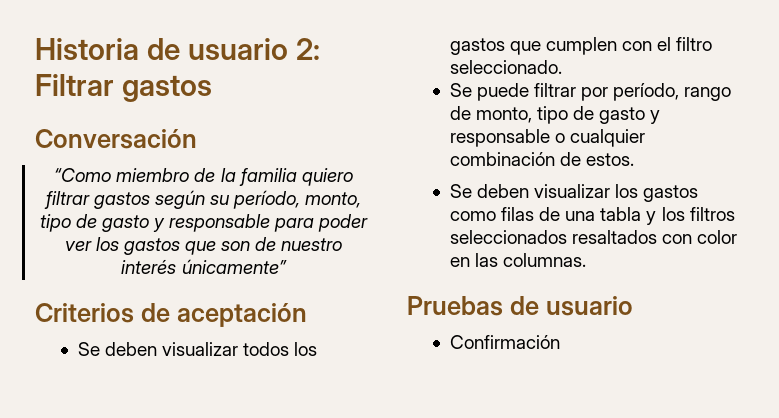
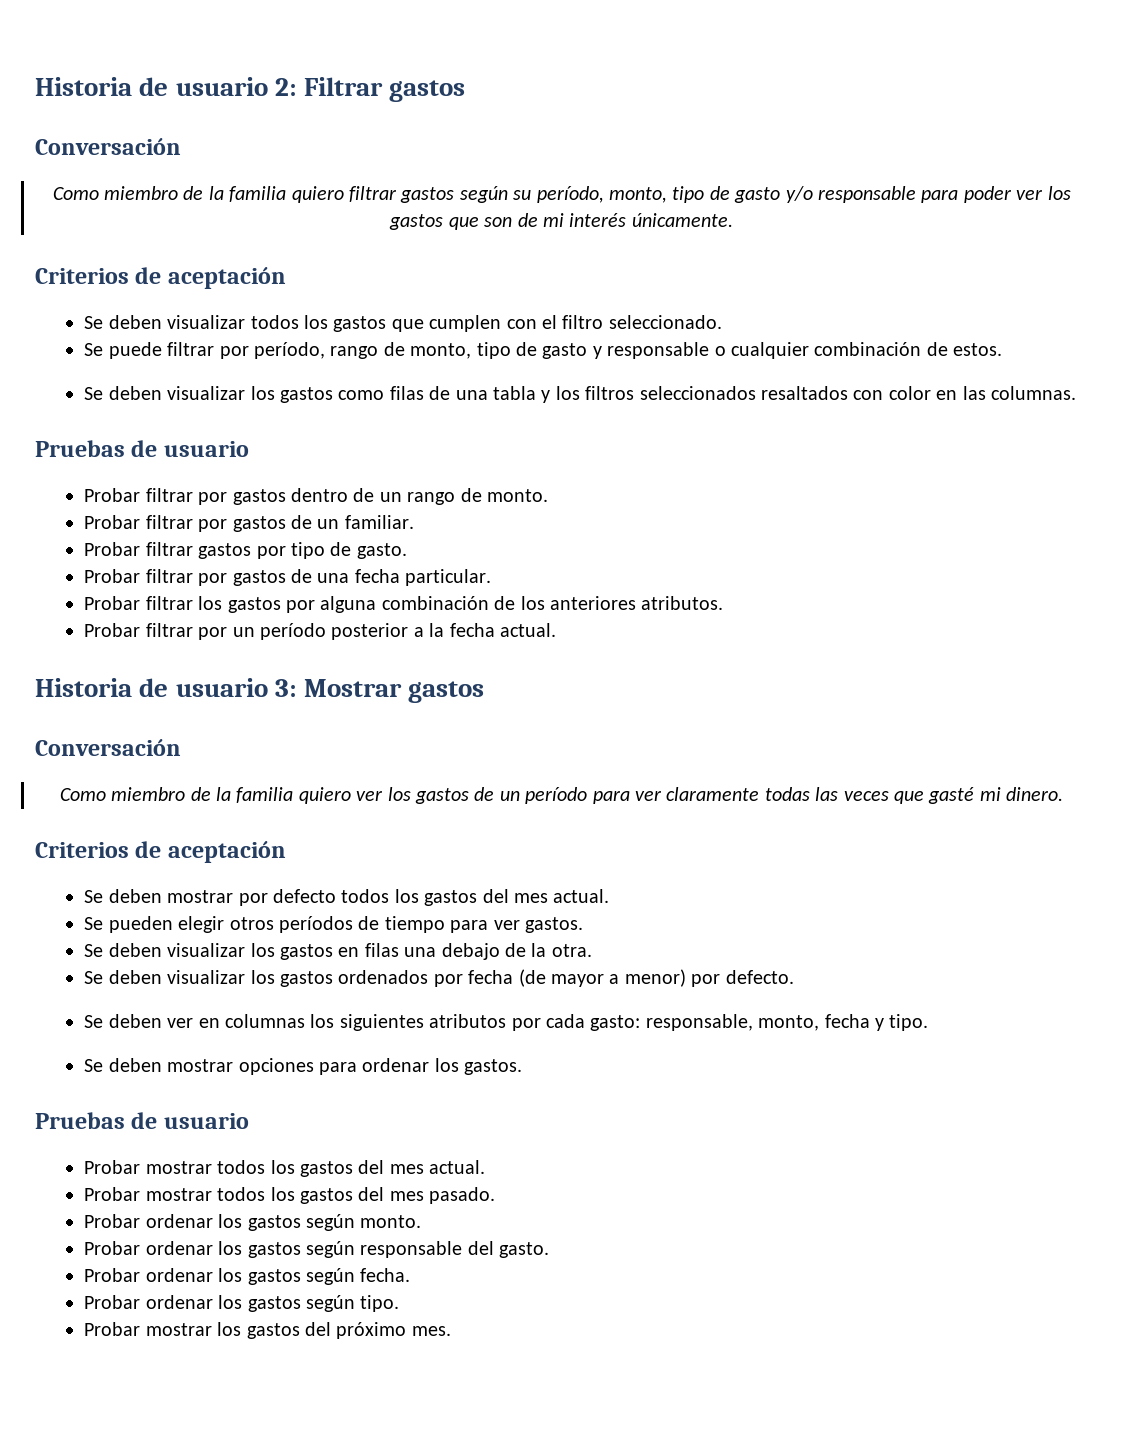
- “Como miembro de la familia quiero filtrar gastos según su período, monto, tipo de gasto y responsable para poder ver los gastos que son de nuestro interés únicamente”
+ Como miembro de la familia quiero filtrar gastos según su período, monto, tipo de gasto y/o responsable para poder ver los gastos que son de mi interés únicamente.
- Confirmación
+ Probar filtrar por gastos dentro de un rango de monto.
+ Probar filtrar por gastos de un familiar.
+ Probar filtrar gastos por tipo de gasto.
+ Probar filtrar por gastos de una fecha particular.
+ Probar filtrar los gastos por alguna combinación de los anteriores atributos.
+ Probar filtrar por un período posterior a la fecha actual.
+ Historia de usuario 3: Mostrar gastos
+ Conversación
+ Como miembro de la familia quiero ver los gastos de un período para ver claramente todas las veces que gasté mi dinero.
+ Criterios de aceptación
+ Se deben mostrar por defecto todos los gastos del mes actual.
+ Se pueden elegir otros períodos de tiempo para ver gastos.
+ Se deben visualizar los gastos en filas una debajo de la otra.
+ Se deben visualizar los gastos ordenados por fecha (de mayor a menor) por defecto.
+ Se deben ver en columnas los siguientes atributos por cada gasto: responsable, monto, fecha y tipo.
+ Se deben mostrar opciones para ordenar los gastos.
+ Pruebas de usuario
+ Probar mostrar todos los gastos del mes actual.
+ Probar mostrar todos los gastos del mes pasado.
+ Probar ordenar los gastos según monto.
+ Probar ordenar los gastos según responsable del gasto.
+ Probar ordenar los gastos según fecha.
+ Probar ordenar los gastos según tipo.
+ Probar mostrar los gastos del próximo mes.

